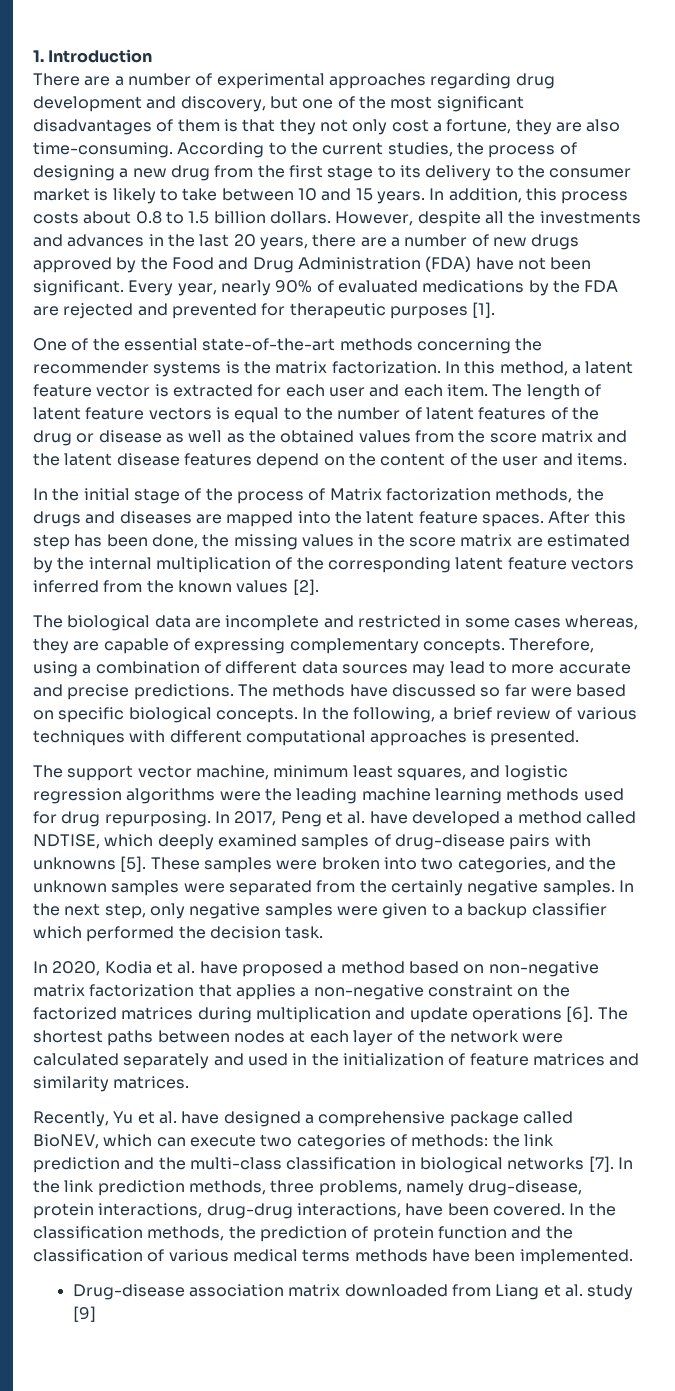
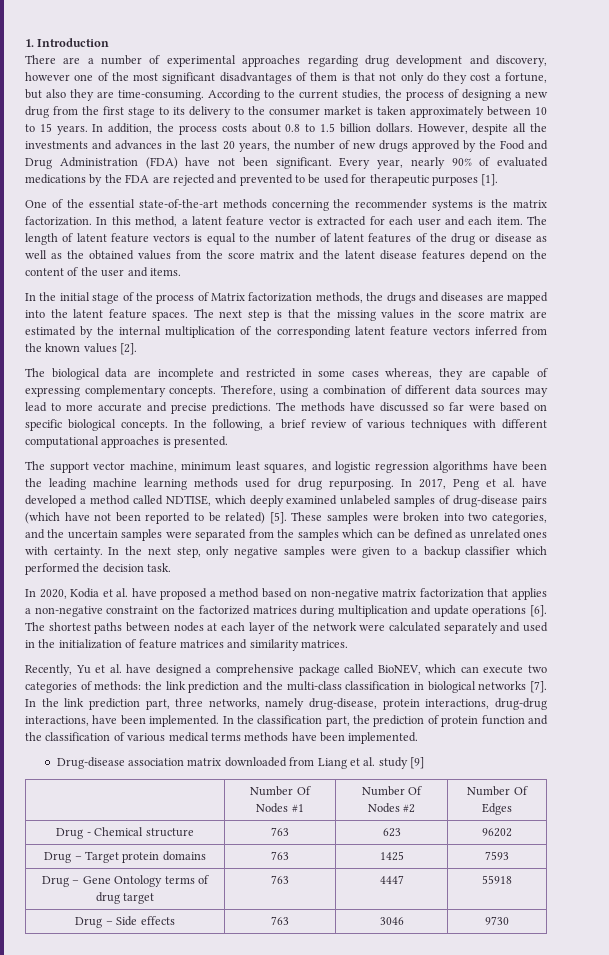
- There are a number of experimental approaches regarding drug development and discovery, but one of the most significant disadvantages of them is that they not only cost a fortune, they are also time-consuming.
+ There are a number of experimental approaches regarding drug development and discovery, however one of the most significant disadvantages of them is that not only do they cost a fortune, but also they are time-consuming.
- According to the current studies, the process of designing a new drug from the first stage to its delivery to the consumer market is likely to take between 10 and 15 years.
+ According to the current studies, the process of designing a new drug from the first stage to its delivery to the consumer market is taken approximately between 10 to 15 years.
- In addition, this process costs about 0.8 to 1.5 billion dollars.
+ In addition, the process costs about 0.8 to 1.5 billion dollars.
- However, despite all the investments and advances in the last 20 years, there are a number of new drugs approved by the Food and Drug Administration (FDA) have not been significant.
+ However, despite all the investments and advances in the last 20 years, the number of new drugs approved by the Food and Drug Administration (FDA) have not been significant.
- Every year, nearly 90% of evaluated medications by the FDA are rejected and prevented for therapeutic purposes [1].
+ Every year, nearly 90% of evaluated medications by the FDA are rejected and prevented to be used for therapeutic purposes [1].
- After this step has been done, the missing values in the score matrix are estimated by the internal multiplication of the corresponding latent feature vectors inferred from the known values [2].
+ The next step is that the missing values in the score matrix are estimated by the internal multiplication of the corresponding latent feature vectors inferred from the known values [2].
- The support vector machine, minimum least squares, and logistic regression algorithms were the leading machine learning methods used for drug repurposing.
+ The support vector machine, minimum least squares, and logistic regression algorithms have been the leading machine learning methods used for drug repurposing.
- In 2017, Peng et al. have developed a method called NDTISE, which deeply examined samples of drug-disease pairs with unknowns [5].
+ In 2017, Peng et al. have developed a method called NDTISE, which deeply examined unlabeled samples of drug-disease pairs (which have not been reported to be related) [5].
- These samples were broken into two categories, and the unknown samples were separated from the certainly negative samples.
+ These samples were broken into two categories, and the uncertain samples were separated from the samples which can be defined as unrelated ones with certainty.
- In the link prediction methods, three problems, namely drug-disease, protein interactions, drug-drug interactions, have been covered.
+ In the link prediction part, three networks, namely drug-disease, protein interactions, drug-drug interactions, have been implemented.
- In the classification methods, the prediction of protein function and the classification of various medical terms methods have been implemented.
+ In the classification part, the prediction of protein function and the classification of various medical terms methods have been implemented.
+ | Number Of Nodes #1 | Number Of Nodes #2 | Number Of Edges
+ Drug - Chemical structure | 763 | 623 | 96202
+ Drug – Target protein domains | 763 | 1425 | 7593
+ Drug – Gene Ontology terms of drug target | 763 | 4447 | 55918
+ Drug – Side effects | 763 | 3046 | 9730

